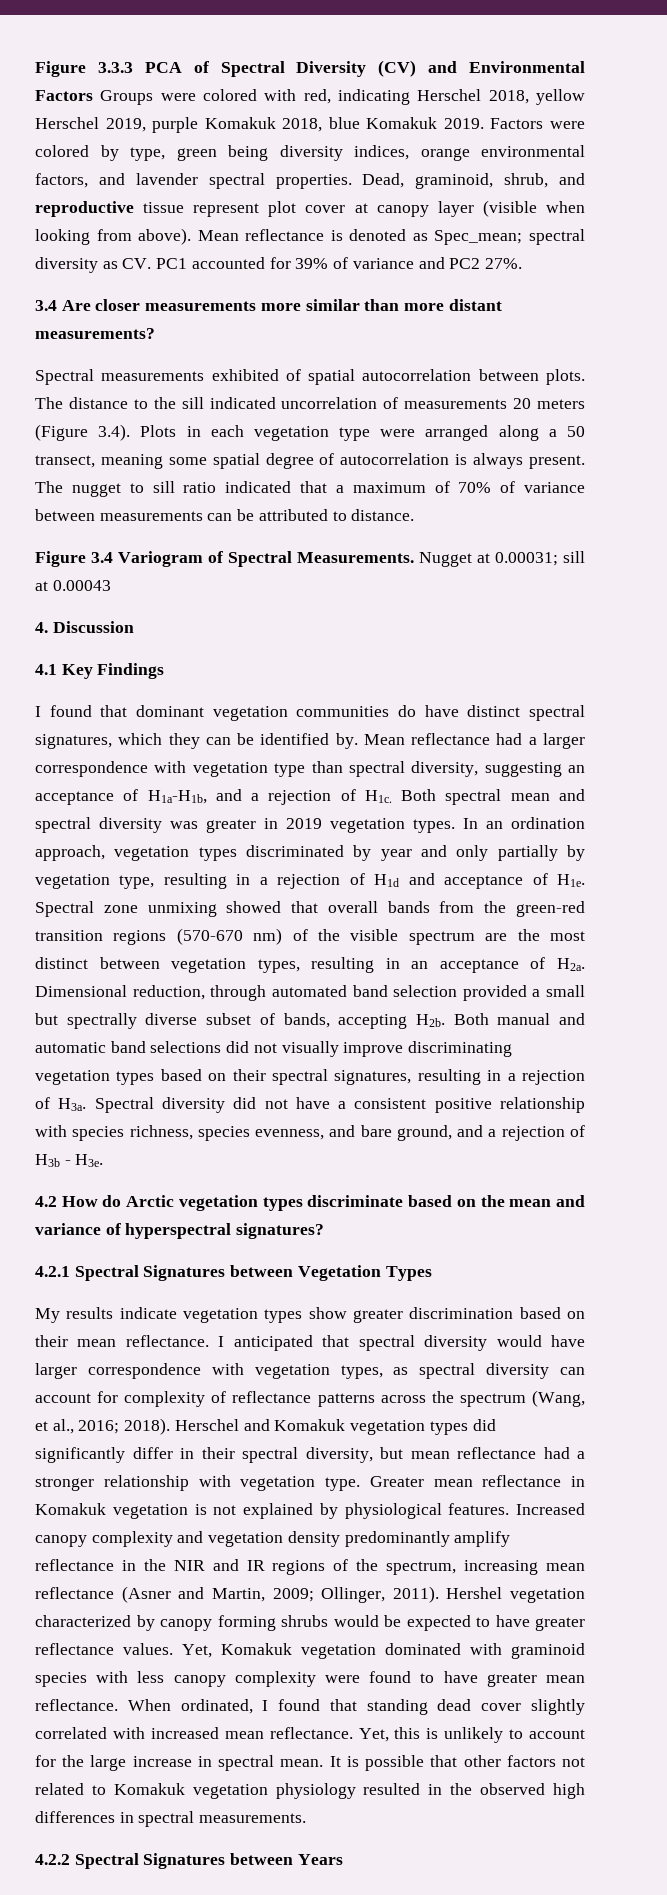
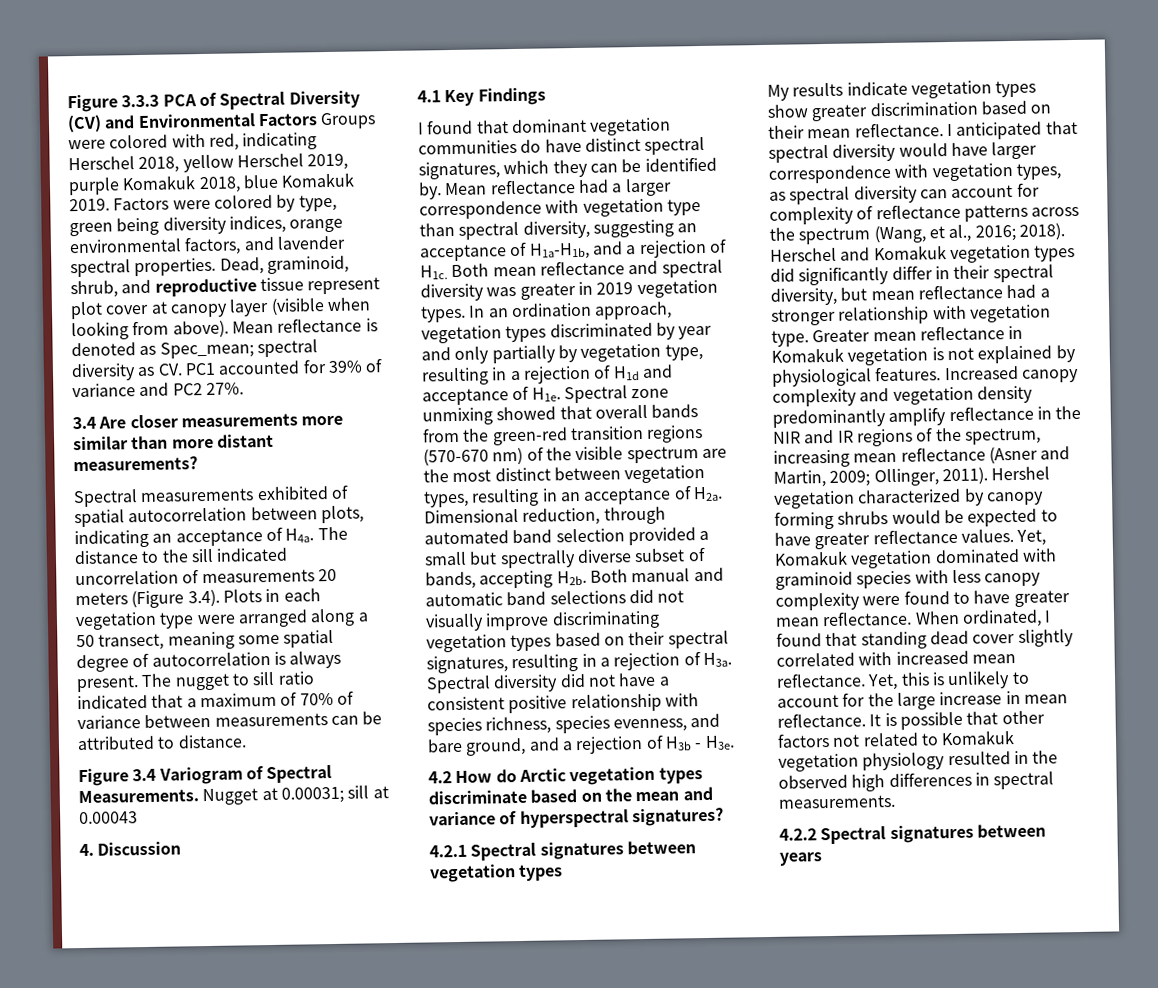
- Spectral measurements exhibited of spatial autocorrelation between plots. The distance to the sill indicated uncorrelation of measurements 20 meters (Figure 3.4). Plots in each vegetation type were arranged along a 50 transect, meaning some spatial degree of autocorrelation is always present.
+ Spectral measurements exhibited of spatial autocorrelation between plots, indicating an acceptance of H4a. The distance to the sill indicated uncorrelation of measurements 20 meters (Figure 3.4). Plots in each vegetation type were arranged along a 50 transect, meaning some spatial degree of autocorrelation is always present.
- Mean reflectance had a larger correspondence with vegetation type than spectral diversity, suggesting an acceptance of H1a-H1b, and a rejection of H1c. Both spectral mean and spectral diversity was greater in 2019 vegetation types.
+ Mean reflectance had a larger correspondence with vegetation type than spectral diversity, suggesting an acceptance of H1a-H1b, and a rejection of H1c. Both mean reflectance and spectral diversity was greater in 2019 vegetation types.
- 4.2.1 Spectral Signatures between Vegetation Types
+ 4.2.1 Spectral signatures between vegetation types
- Yet, this is unlikely to account for the large increase in spectral mean.
+ Yet, this is unlikely to account for the large increase in mean reflectance.
- 4.2.2 Spectral Signatures between Years
+ 4.2.2 Spectral signatures between years

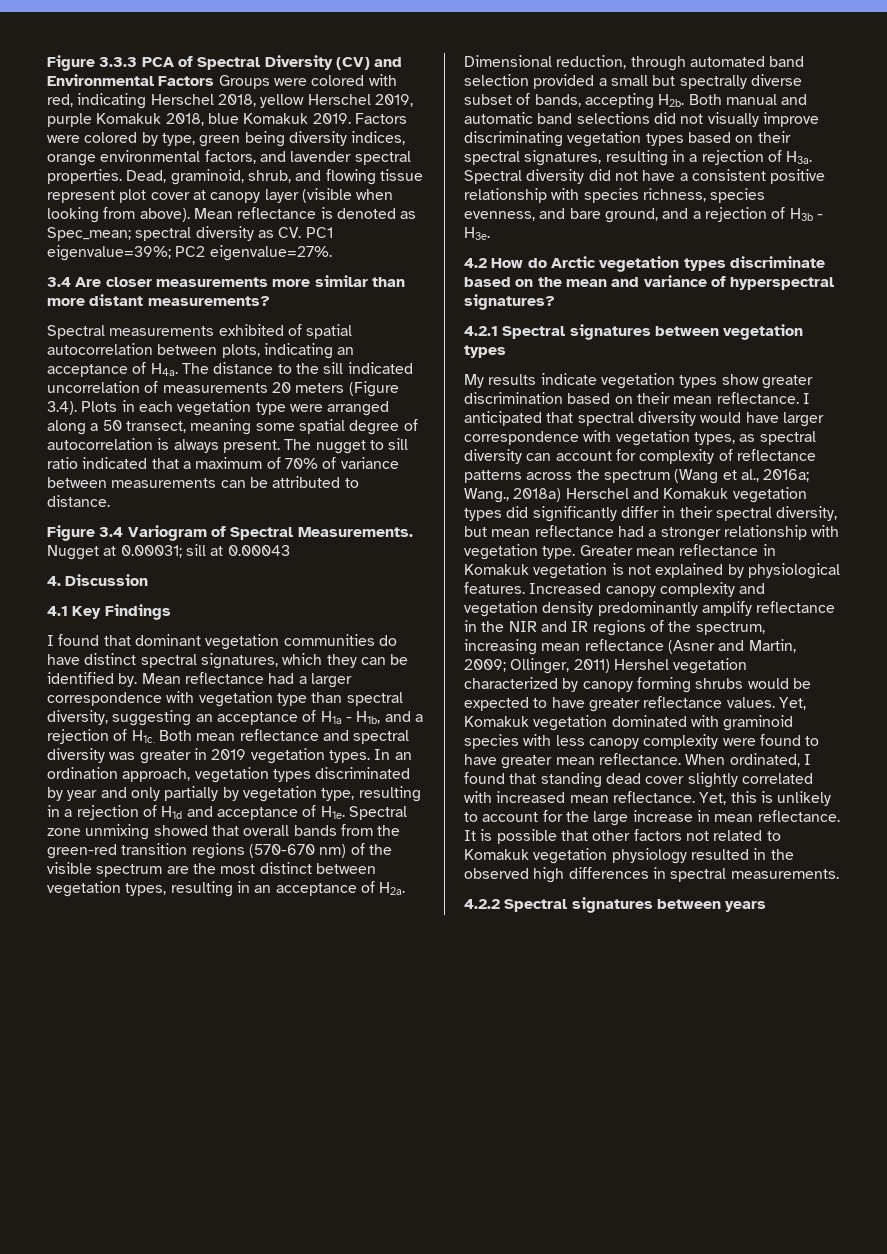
- Dead, graminoid, shrub, and reproductive tissue represent plot cover at canopy layer (visible when looking from above).
+ Dead, graminoid, shrub, and flowing tissue represent plot cover at canopy layer (visible when looking from above).
- Mean reflectance is denoted as Spec_mean; spectral diversity as CV. PC1 accounted for 39% of variance and PC2 27%.
+ Mean reflectance is denoted as Spec_mean; spectral diversity as CV. PC1 eigenvalue=39%; PC2 eigenvalue=27%.
- Mean reflectance had a larger correspondence with vegetation type than spectral diversity, suggesting an acceptance of H1a-H1b, and a rejection of H1c. Both mean reflectance and spectral diversity was greater in 2019 vegetation types.
+ Mean reflectance had a larger correspondence with vegetation type than spectral diversity, suggesting an acceptance of H1a - H1b, and a rejection of H1c. Both mean reflectance and spectral diversity was greater in 2019 vegetation types.
- I anticipated that spectral diversity would have larger correspondence with vegetation types, as spectral diversity can account for complexity of reflectance patterns across the spectrum (Wang, et al., 2016; 2018). Herschel and Komakuk vegetation types did significantly differ in their spectral diversity, but mean reflectance had a stronger relationship with vegetation type.
+ I anticipated that spectral diversity would have larger correspondence with vegetation types, as spectral diversity can account for complexity of reflectance patterns across the spectrum (Wang et al., 2016a; Wang., 2018a) Herschel and Komakuk vegetation types did significantly differ in their spectral diversity, but mean reflectance had a stronger relationship with vegetation type.
- Increased canopy complexity and vegetation density predominantly amplify reflectance in the NIR and IR regions of the spectrum, increasing mean reflectance (Asner and Martin, 2009; Ollinger, 2011). Hershel vegetation characterized by canopy forming shrubs would be expected to have greater reflectance values.
+ Increased canopy complexity and vegetation density predominantly amplify reflectance in the NIR and IR regions of the spectrum, increasing mean reflectance (Asner and Martin, 2009; Ollinger, 2011) Hershel vegetation characterized by canopy forming shrubs would be expected to have greater reflectance values.

